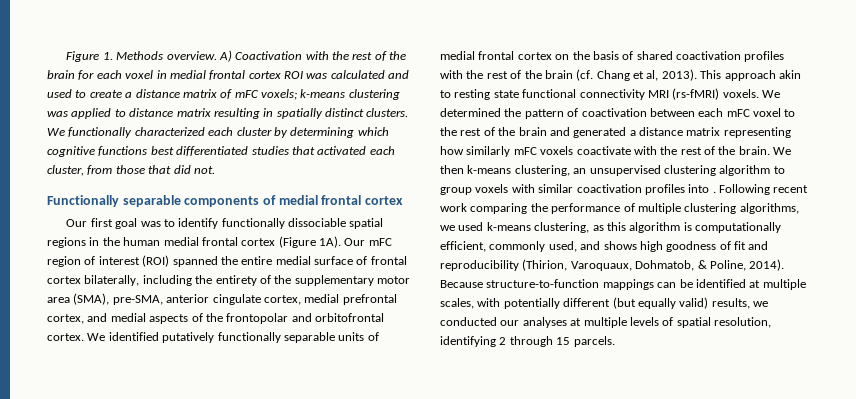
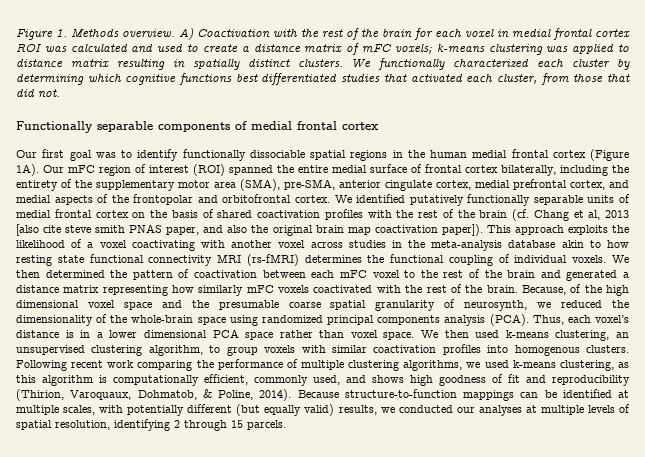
- We identified putatively functionally separable units of medial frontal cortex on the basis of shared coactivation profiles with the rest of the brain (cf. Chang et al, 2013). This approach akin to resting state functional connectivity MRI (rs-fMRI) voxels.
+ We identified putatively functionally separable units of medial frontal cortex on the basis of shared coactivation profiles with the rest of the brain (cf. Chang et al, 2013 [also cite steve smith PNAS paper, and also the original brain map coactivation paper]). This approach exploits the likelihood of a voxel coactivating with another voxel across studies in the meta-analysis database akin to how resting state functional connectivity MRI (rs-fMRI) determines the functional coupling of individual voxels.
- We determined the pattern of coactivation between each mFC voxel to the rest of the brain and generated a distance matrix representing how similarly mFC voxels coactivate with the rest of the brain.
+ We then determined the pattern of coactivation between each mFC voxel to the rest of the brain and generated a distance matrix representing how similarly mFC voxels coactivated with the rest of the brain.
- We then k-means clustering, an unsupervised clustering algorithm to group voxels with similar coactivation profiles into .
+ Because, of the high dimensional voxel space and the presumable coarse spatial granularity of neurosynth, we reduced the dimensionality of the whole-brain space using randomized principal components analysis (PCA). Thus, each voxel’s distance is in a lower dimensional PCA space rather than voxel space. We then used k-means clustering, an unsupervised clustering algorithm, to group voxels with similar coactivation profiles into homogenous clusters.

